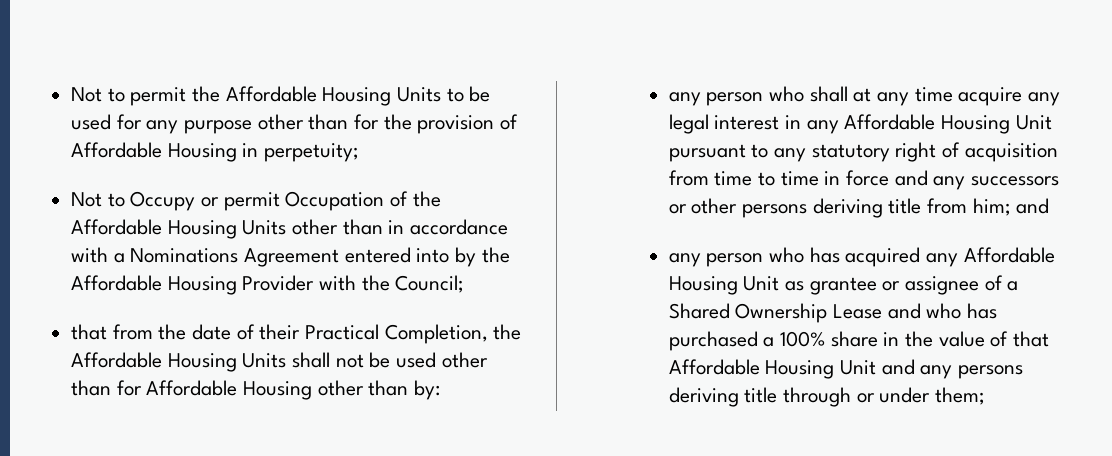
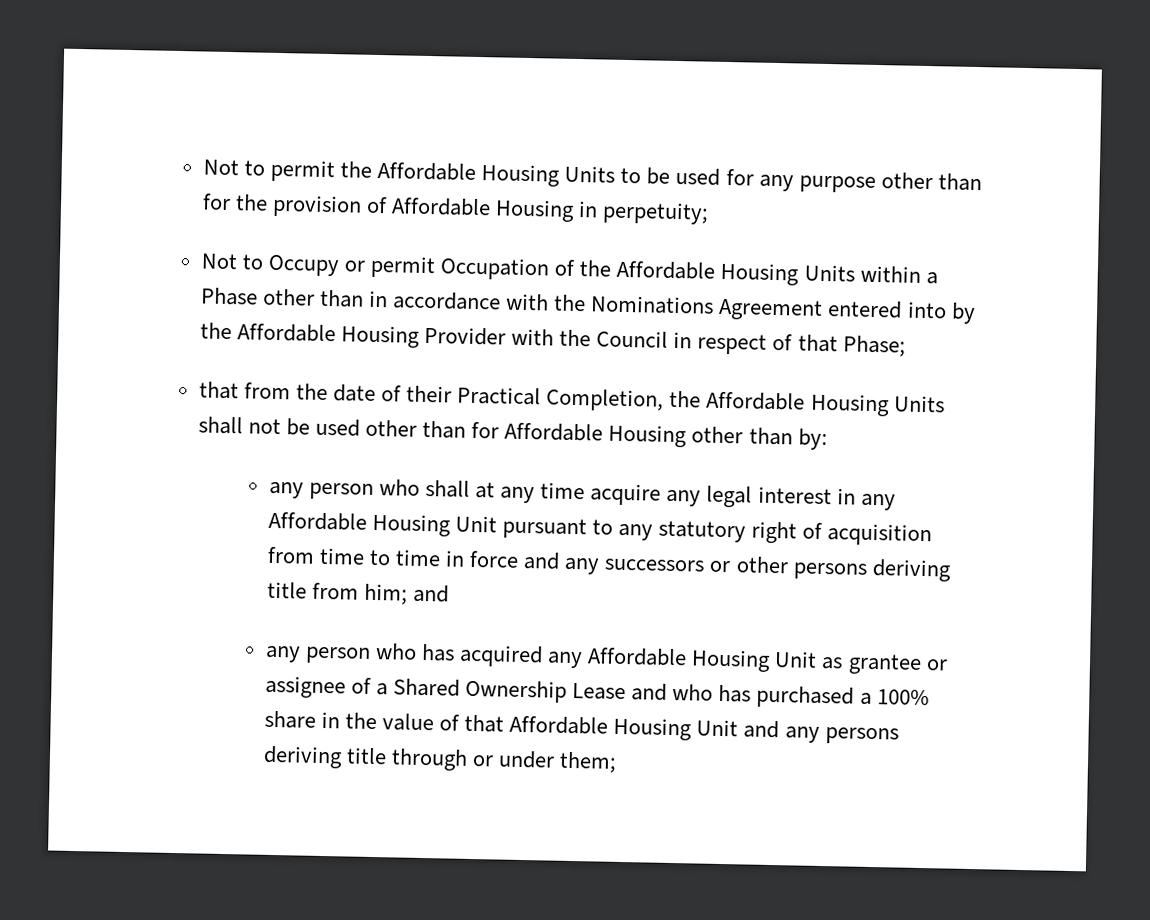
- Not to Occupy or permit Occupation of the Affordable Housing Units other than in accordance with a Nominations Agreement entered into by the Affordable Housing Provider with the Council;
+ Not to Occupy or permit Occupation of the Affordable Housing Units within a Phase other than in accordance with the Nominations Agreement entered into by the Affordable Housing Provider with the Council in respect of that Phase;

